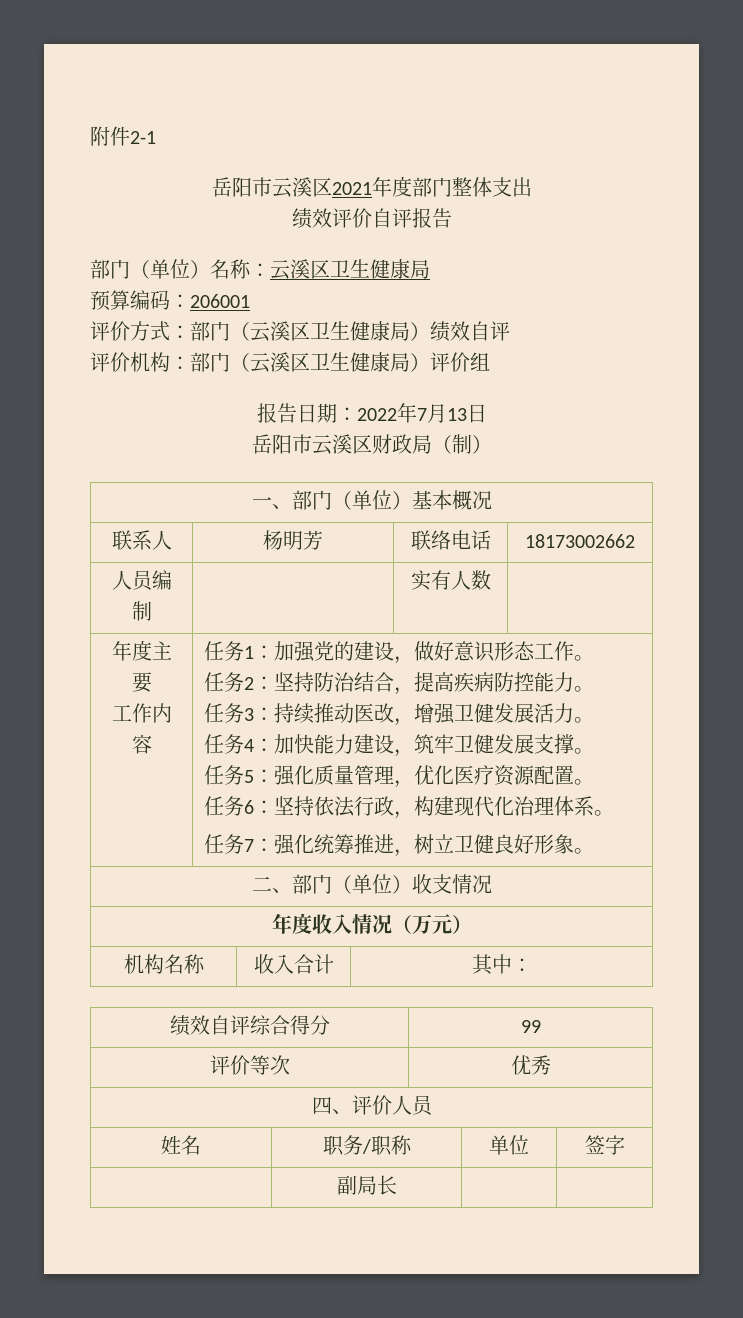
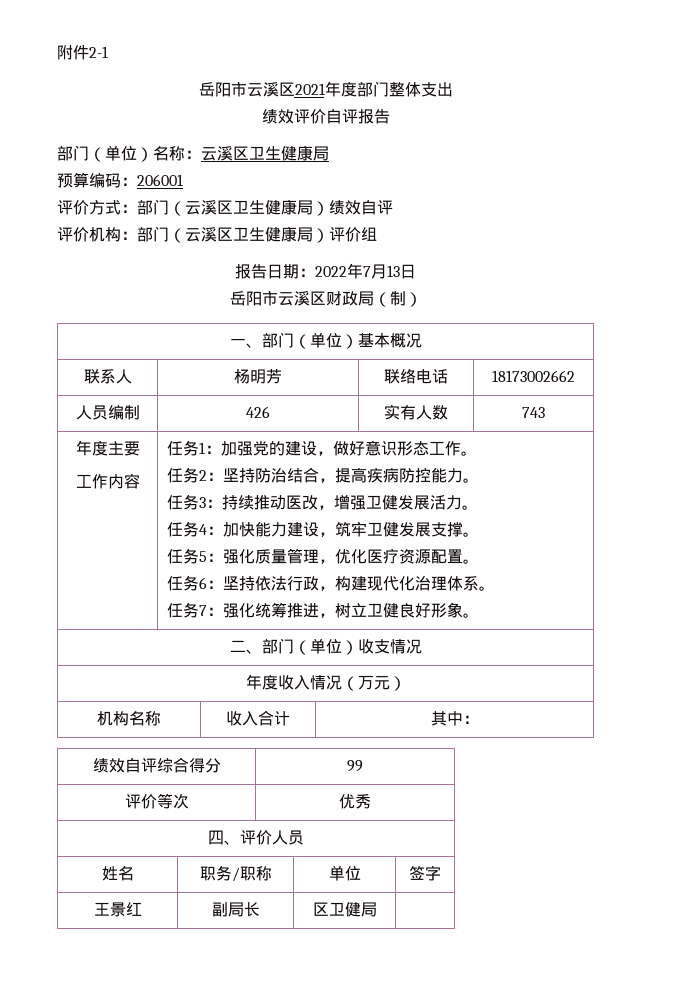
- 人员编制 | | 实有人数 |
+ 人员编制 | 426 | 实有人数 | 743
- | 副局长 | |
+ 王景红 | 副局长 | 区卫健局 |

